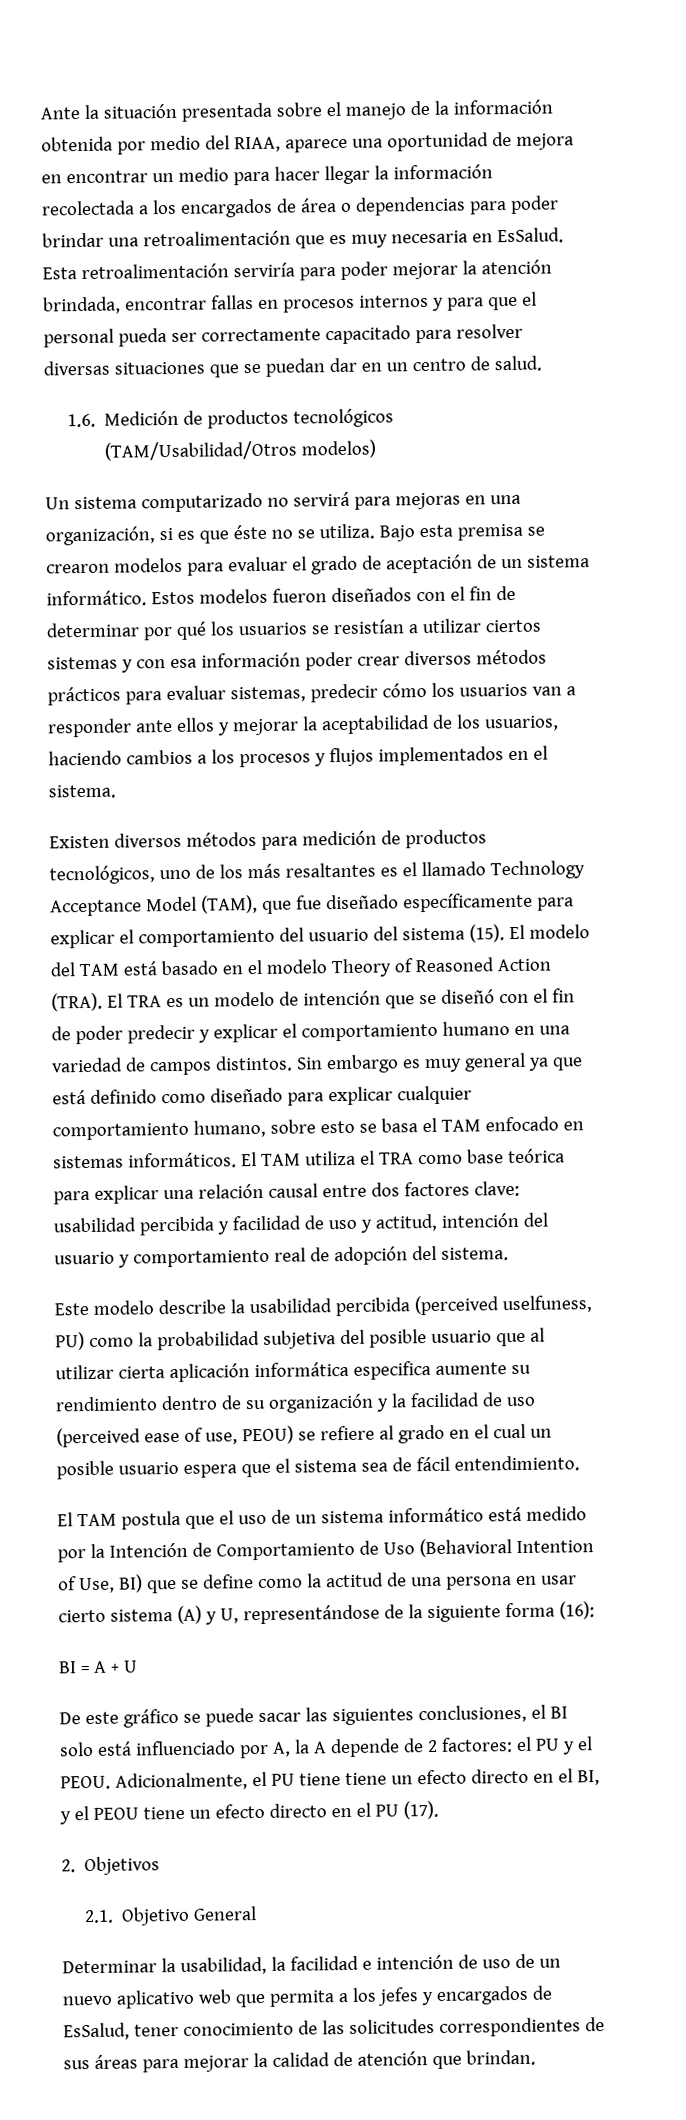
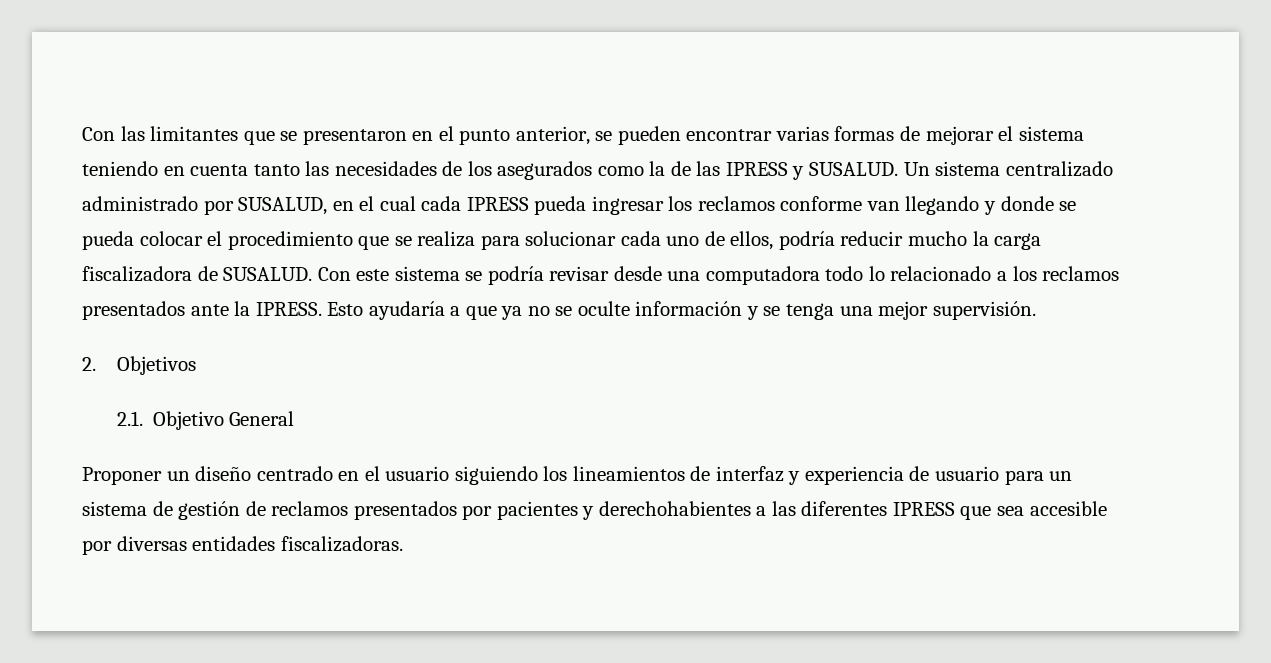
- Ante la situación presentada sobre el manejo de la información obtenida por medio del RIAA, aparece una oportunidad de mejora en encontrar un medio para hacer llegar la información recolectada a los encargados de área o dependencias para poder brindar una retroalimentación que es muy necesaria en EsSalud. Esta retroalimentación serviría para poder mejorar la atención brindada, encontrar fallas en procesos internos y para que el personal pueda ser correctamente capacitado para resolver diversas situaciones que se puedan dar en un centro de salud.
- 1.6. Medición de productos tecnológicos (TAM/Usabilidad/Otros modelos)
- Un sistema computarizado no servirá para mejoras en una organización, si es que éste no se utiliza. Bajo esta premisa se crearon modelos para evaluar el grado de aceptación de un sistema informático. Estos modelos fueron diseñados con el fin de determinar por qué los usuarios se resistían a utilizar ciertos sistemas y con esa información poder crear diversos métodos prácticos para evaluar sistemas, predecir cómo los usuarios van a responder ante ellos y mejorar la aceptabilidad de los usuarios, haciendo cambios a los procesos y flujos implementados en el sistema.
- Existen diversos métodos para medición de productos tecnológicos, uno de los más resaltantes es el llamado Technology Acceptance Model (TAM), que fue diseñado específicamente para explicar el comportamiento del usuario del sistema (15). El modelo del TAM está basado en el modelo Theory of Reasoned Action (TRA). El TRA es un modelo de intención que se diseñó con el fin de poder predecir y explicar el comportamiento humano en una variedad de campos distintos. Sin embargo es muy general ya que está definido como diseñado para explicar cualquier comportamiento humano, sobre esto se basa el TAM enfocado en sistemas informáticos. El TAM utiliza el TRA como base teórica para explicar una relación causal entre dos factores clave: usabilidad percibida y facilidad de uso y actitud, intención del usuario y comportamiento real de adopción del sistema.
- Este modelo describe la usabilidad percibida (perceived uselfuness, PU) como la probabilidad subjetiva del posible usuario que al utilizar cierta aplicación informática especifica aumente su rendimiento dentro de su organización y la facilidad de uso (perceived ease of use, PEOU) se refiere al grado en el cual un posible usuario espera que el sistema sea de fácil entendimiento.
- El TAM postula que el uso de un sistema informático está medido por la Intención de Comportamiento de Uso (Behavioral Intention of Use, BI) que se define como la actitud de una persona en usar cierto sistema (A) y U, representándose de la siguiente forma (16):
- BI = A + U
- De este gráfico se puede sacar las siguientes conclusiones, el BI solo está influenciado por A, la A depende de 2 factores: el PU y el PEOU. Adicionalmente, el PU tiene tiene un efecto directo en el BI, y el PEOU tiene un efecto directo en el PU (17).
+ Con las limitantes que se presentaron en el punto anterior, se pueden encontrar varias formas de mejorar el sistema teniendo en cuenta tanto las necesidades de los asegurados como la de las IPRESS y SUSALUD. Un sistema centralizado administrado por SUSALUD, en el cual cada IPRESS pueda ingresar los reclamos conforme van llegando y donde se pueda colocar el procedimiento que se realiza para solucionar cada uno de ellos, podría reducir mucho la carga fiscalizadora de SUSALUD. Con este sistema se podría revisar desde una computadora todo lo relacionado a los reclamos presentados ante la IPRESS. Esto ayudaría a que ya no se oculte información y se tenga una mejor supervisión.
- Determinar la usabilidad, la facilidad e intención de uso de un nuevo aplicativo web que permita a los jefes y encargados de EsSalud, tener conocimiento de las solicitudes correspondientes de sus áreas para mejorar la calidad de atención que brindan.
+ Proponer un diseño centrado en el usuario siguiendo los lineamientos de interfaz y experiencia de usuario para un sistema de gestión de reclamos presentados por pacientes y derechohabientes a las diferentes IPRESS que sea accesible por diversas entidades fiscalizadoras.

